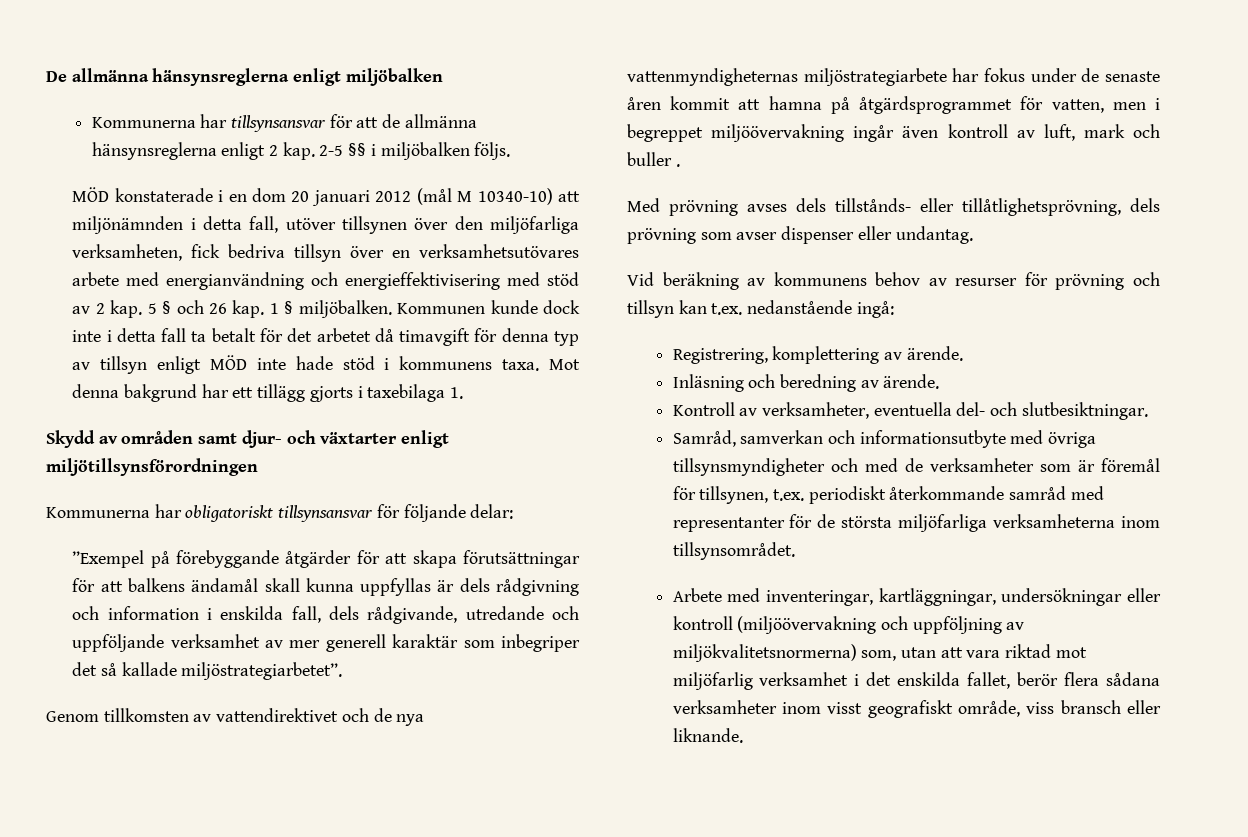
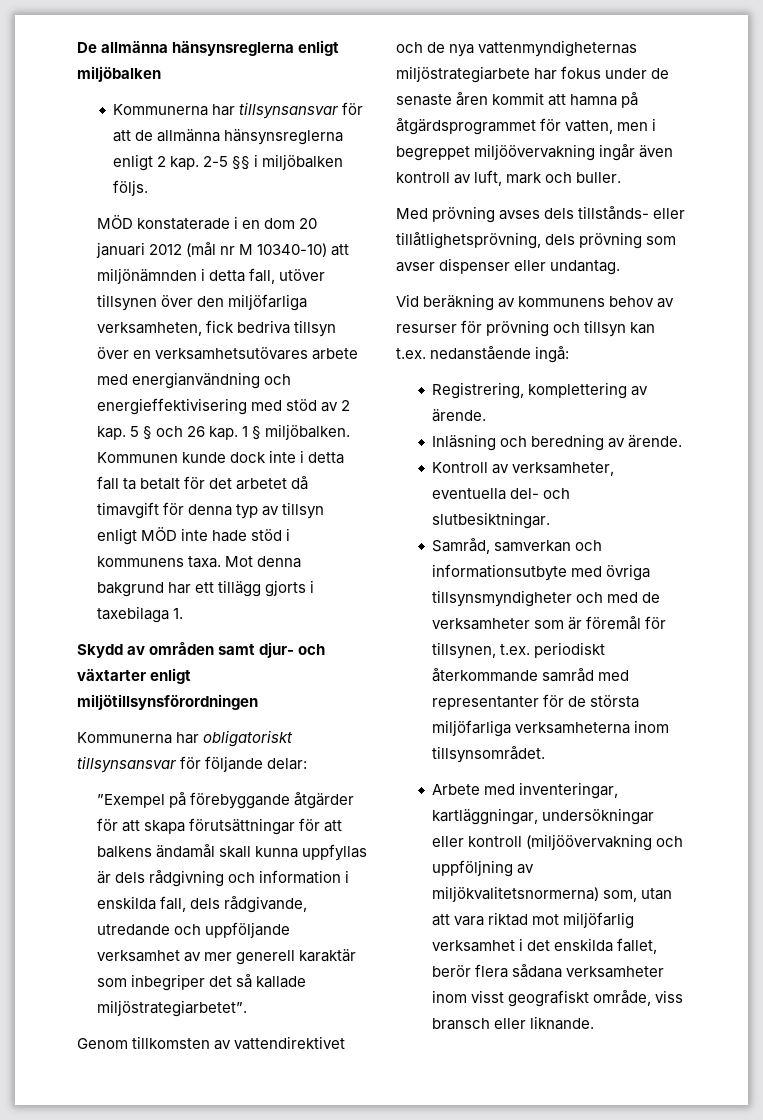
- MÖD konstaterade i en dom 20 januari 2012 (mål M 10340-10) att miljönämnden i detta fall, utöver tillsynen över den miljöfarliga verksamheten, fick bedriva tillsyn över en verksamhetsutövares arbete med energianvändning och energieffektivisering med stöd av 2 kap. 5 § och 26 kap. 1 § miljöbalken.
+ MÖD konstaterade i en dom 20 januari 2012 (mål nr M 10340-10) att miljönämnden i detta fall, utöver tillsynen över den miljöfarliga verksamheten, fick bedriva tillsyn över en verksamhetsutövares arbete med energianvändning och energieffektivisering med stöd av 2 kap. 5 § och 26 kap. 1 § miljöbalken.
- Genom tillkomsten av vattendirektivet och de nya vattenmyndigheternas miljöstrategiarbete har fokus under de senaste åren kommit att hamna på åtgärdsprogrammet för vatten, men i begreppet miljöövervakning ingår även kontroll av luft, mark och buller .
+ Genom tillkomsten av vattendirektivet och de nya vattenmyndigheternas miljöstrategiarbete har fokus under de senaste åren kommit att hamna på åtgärdsprogrammet för vatten, men i begreppet miljöövervakning ingår även kontroll av luft, mark och buller.

